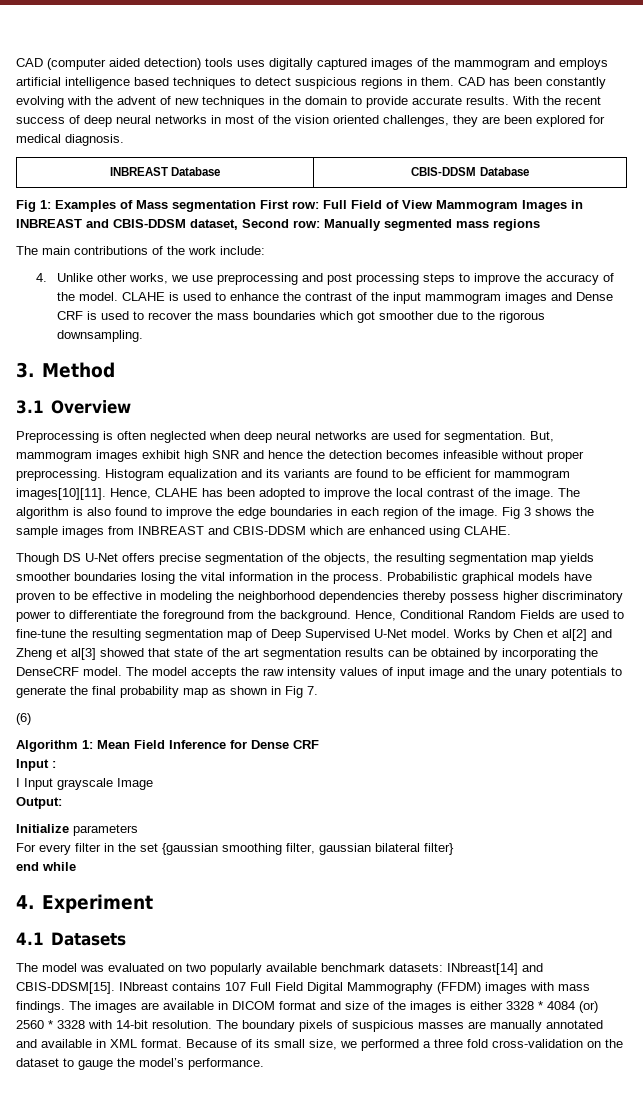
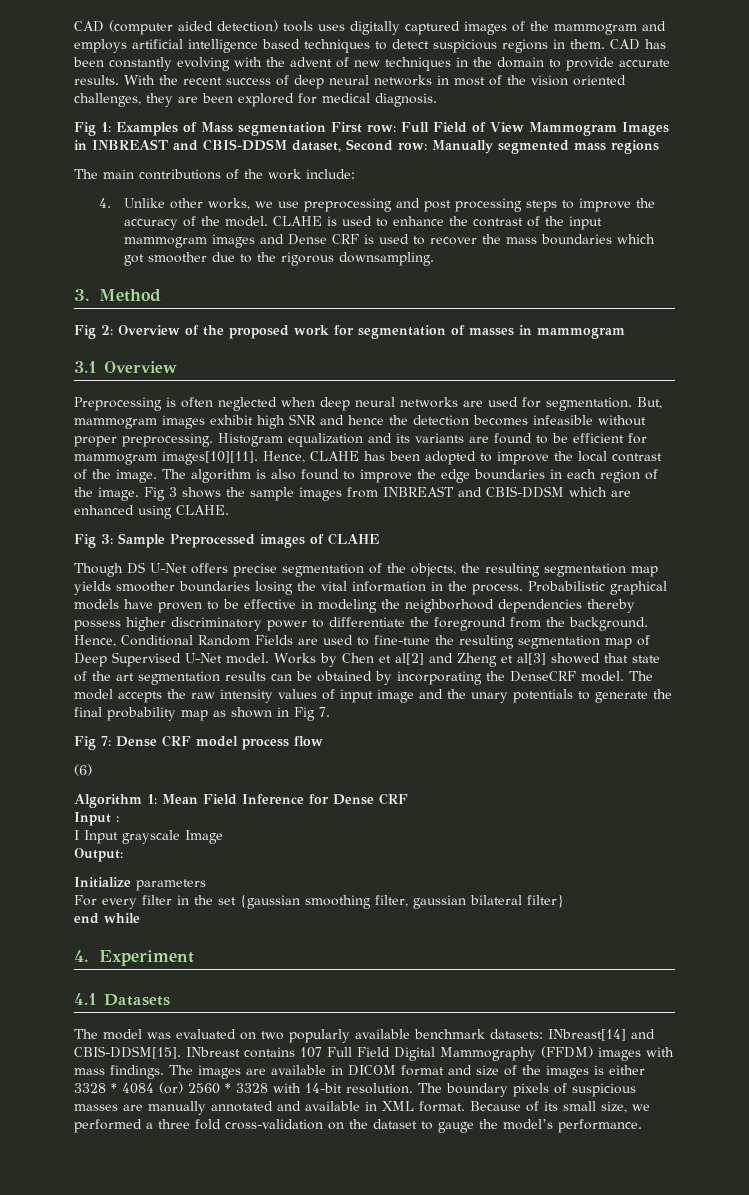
- INBREAST Database | CBIS-DDSM Database
+ Fig 2: Overview of the proposed work for segmentation of masses in mammogram
+ Fig 3: Sample Preprocessed images of CLAHE
+ Fig 7: Dense CRF model process flow

